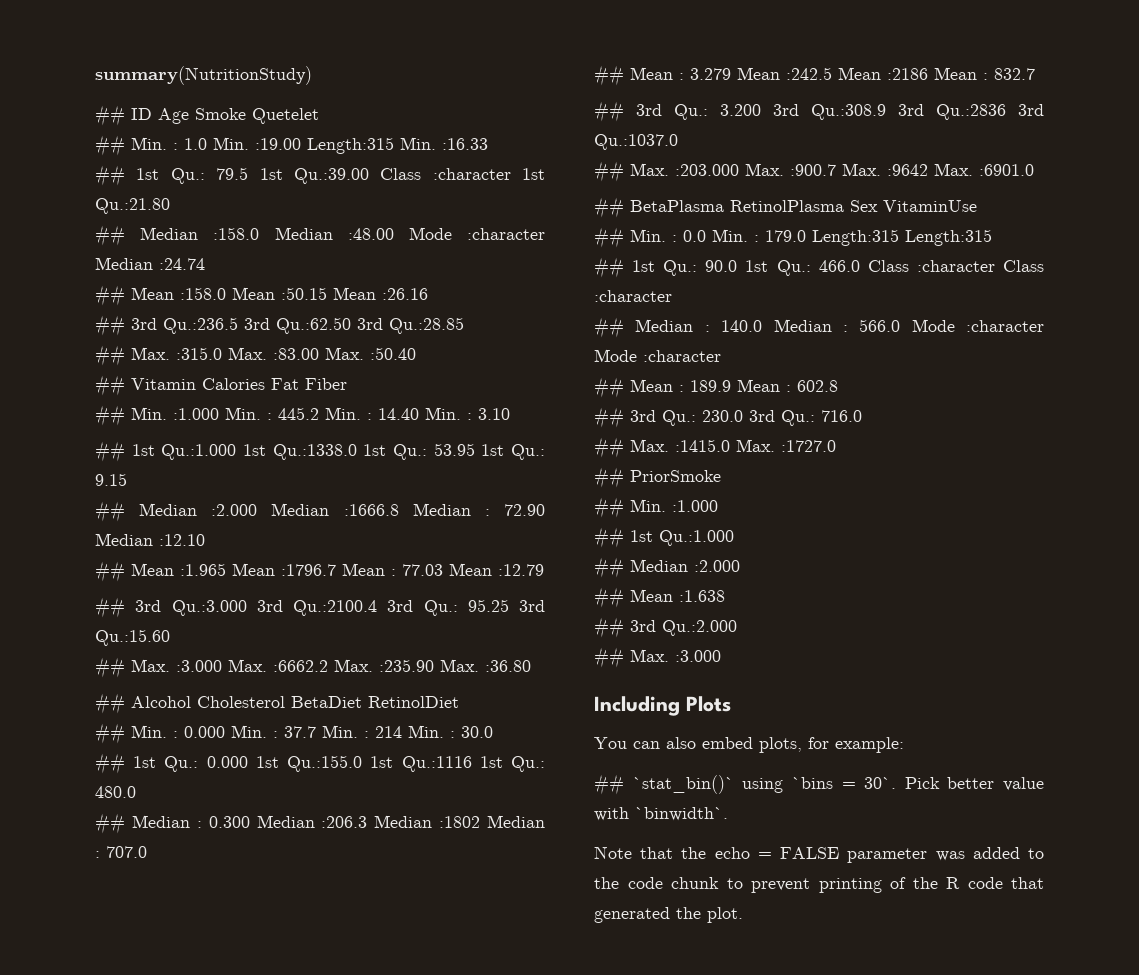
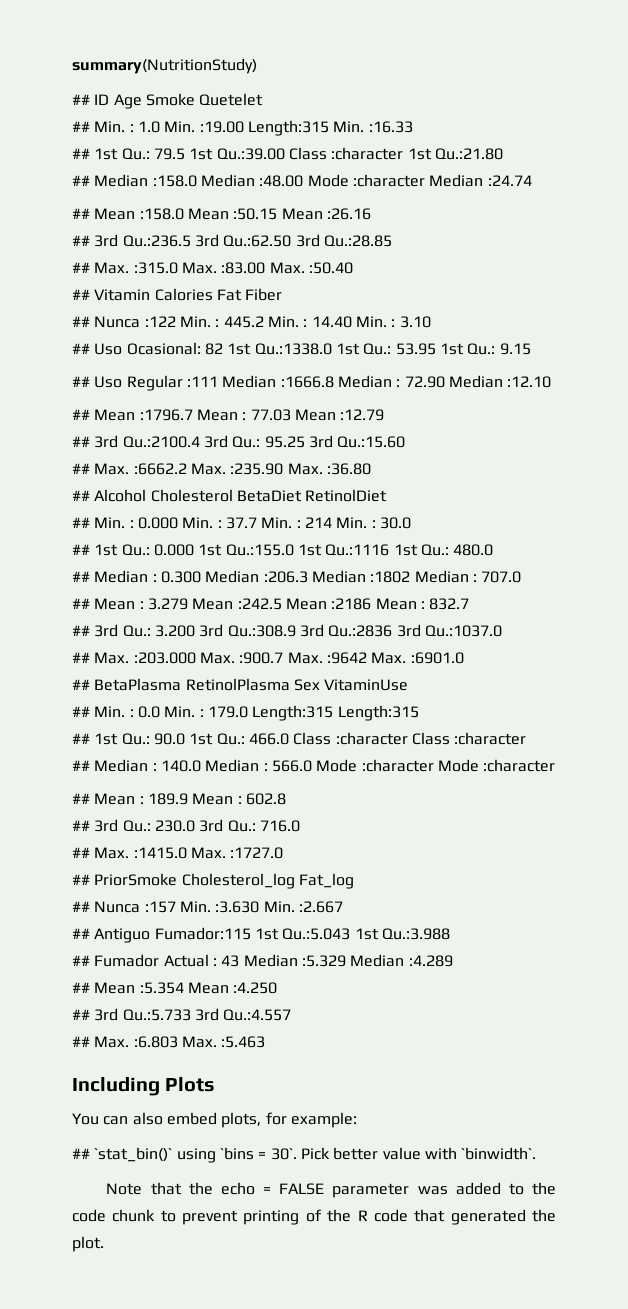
- ## Min. :1.000 Min. : 445.2 Min. : 14.40 Min. : 3.10
+ ## Nunca :122 Min. : 445.2 Min. : 14.40 Min. : 3.10
- ## 1st Qu.:1.000 1st Qu.:1338.0 1st Qu.: 53.95 1st Qu.: 9.15
+ ## Uso Ocasional: 82 1st Qu.:1338.0 1st Qu.: 53.95 1st Qu.: 9.15
- ## Median :2.000 Median :1666.8 Median : 72.90 Median :12.10
+ ## Uso Regular :111 Median :1666.8 Median : 72.90 Median :12.10
- ## Mean :1.965 Mean :1796.7 Mean : 77.03 Mean :12.79
+ ## Mean :1796.7 Mean : 77.03 Mean :12.79
- ## 3rd Qu.:3.000 3rd Qu.:2100.4 3rd Qu.: 95.25 3rd Qu.:15.60
+ ## 3rd Qu.:2100.4 3rd Qu.: 95.25 3rd Qu.:15.60
- ## Max. :3.000 Max. :6662.2 Max. :235.90 Max. :36.80
+ ## Max. :6662.2 Max. :235.90 Max. :36.80
- ## PriorSmoke
- ## Min. :1.000
- ## 1st Qu.:1.000
- ## Median :2.000
- ## Mean :1.638
- ## 3rd Qu.:2.000
- ## Max. :3.000
+ ## PriorSmoke Cholesterol_log Fat_log
+ ## Nunca :157 Min. :3.630 Min. :2.667
+ ## Antiguo Fumador:115 1st Qu.:5.043 1st Qu.:3.988
+ ## Fumador Actual : 43 Median :5.329 Median :4.289
+ ## Mean :5.354 Mean :4.250
+ ## 3rd Qu.:5.733 3rd Qu.:4.557
+ ## Max. :6.803 Max. :5.463

